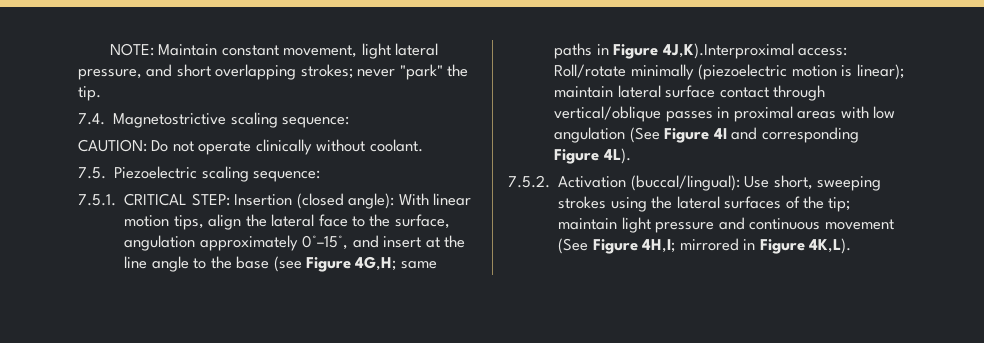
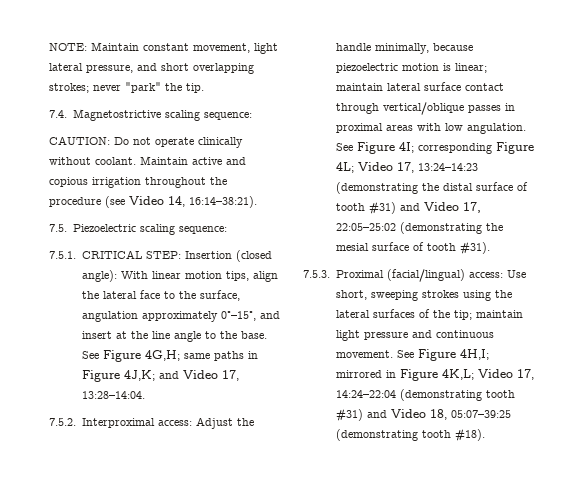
+ Maintain active and copious irrigation throughout the procedure (see Video 14, 16:14–38:21).
- With linear motion tips, align the lateral face to the surface, angulation approximately 0°–15°, and insert at the line angle to the base (see Figure 4G,H;
+ With linear motion tips, align the lateral face to the surface, angulation approximately 0°–15°, and insert at the line angle to the base. See Figure 4G,H;
- same paths in Figure 4J,K).Interproximal access: Roll/rotate minimally (piezoelectric motion is linear);
+ same paths in Figure 4J,K; and Video 17, 13:28–14:04.
+ 7.5.2. Interproximal access: Adjust the handle minimally, because piezoelectric motion is linear;
- maintain lateral surface contact through vertical/oblique passes in proximal areas with low angulation (See Figure 4I and corresponding Figure 4L).
- 7.5.2. Activation (buccal/lingual):
+ maintain lateral surface contact through vertical/oblique passes in proximal areas with low angulation. See Figure 4I; corresponding Figure 4L; Video 17, 13:24–14:23 (demonstrating the distal surface of tooth #31) and Video 17, 22:05–25:02 (demonstrating the mesial surface of tooth #31).
+ 7.5.3. Proximal (facial/lingual) access:
- maintain light pressure and continuous movement (See Figure 4H,I;
+ maintain light pressure and continuous movement. See Figure 4H,I;
- mirrored in Figure 4K,L).
+ mirrored in Figure 4K,L; Video 17, 14:24–22:04 (demonstrating tooth #31) and Video 18, 05:07–39:25 (demonstrating tooth #18).

